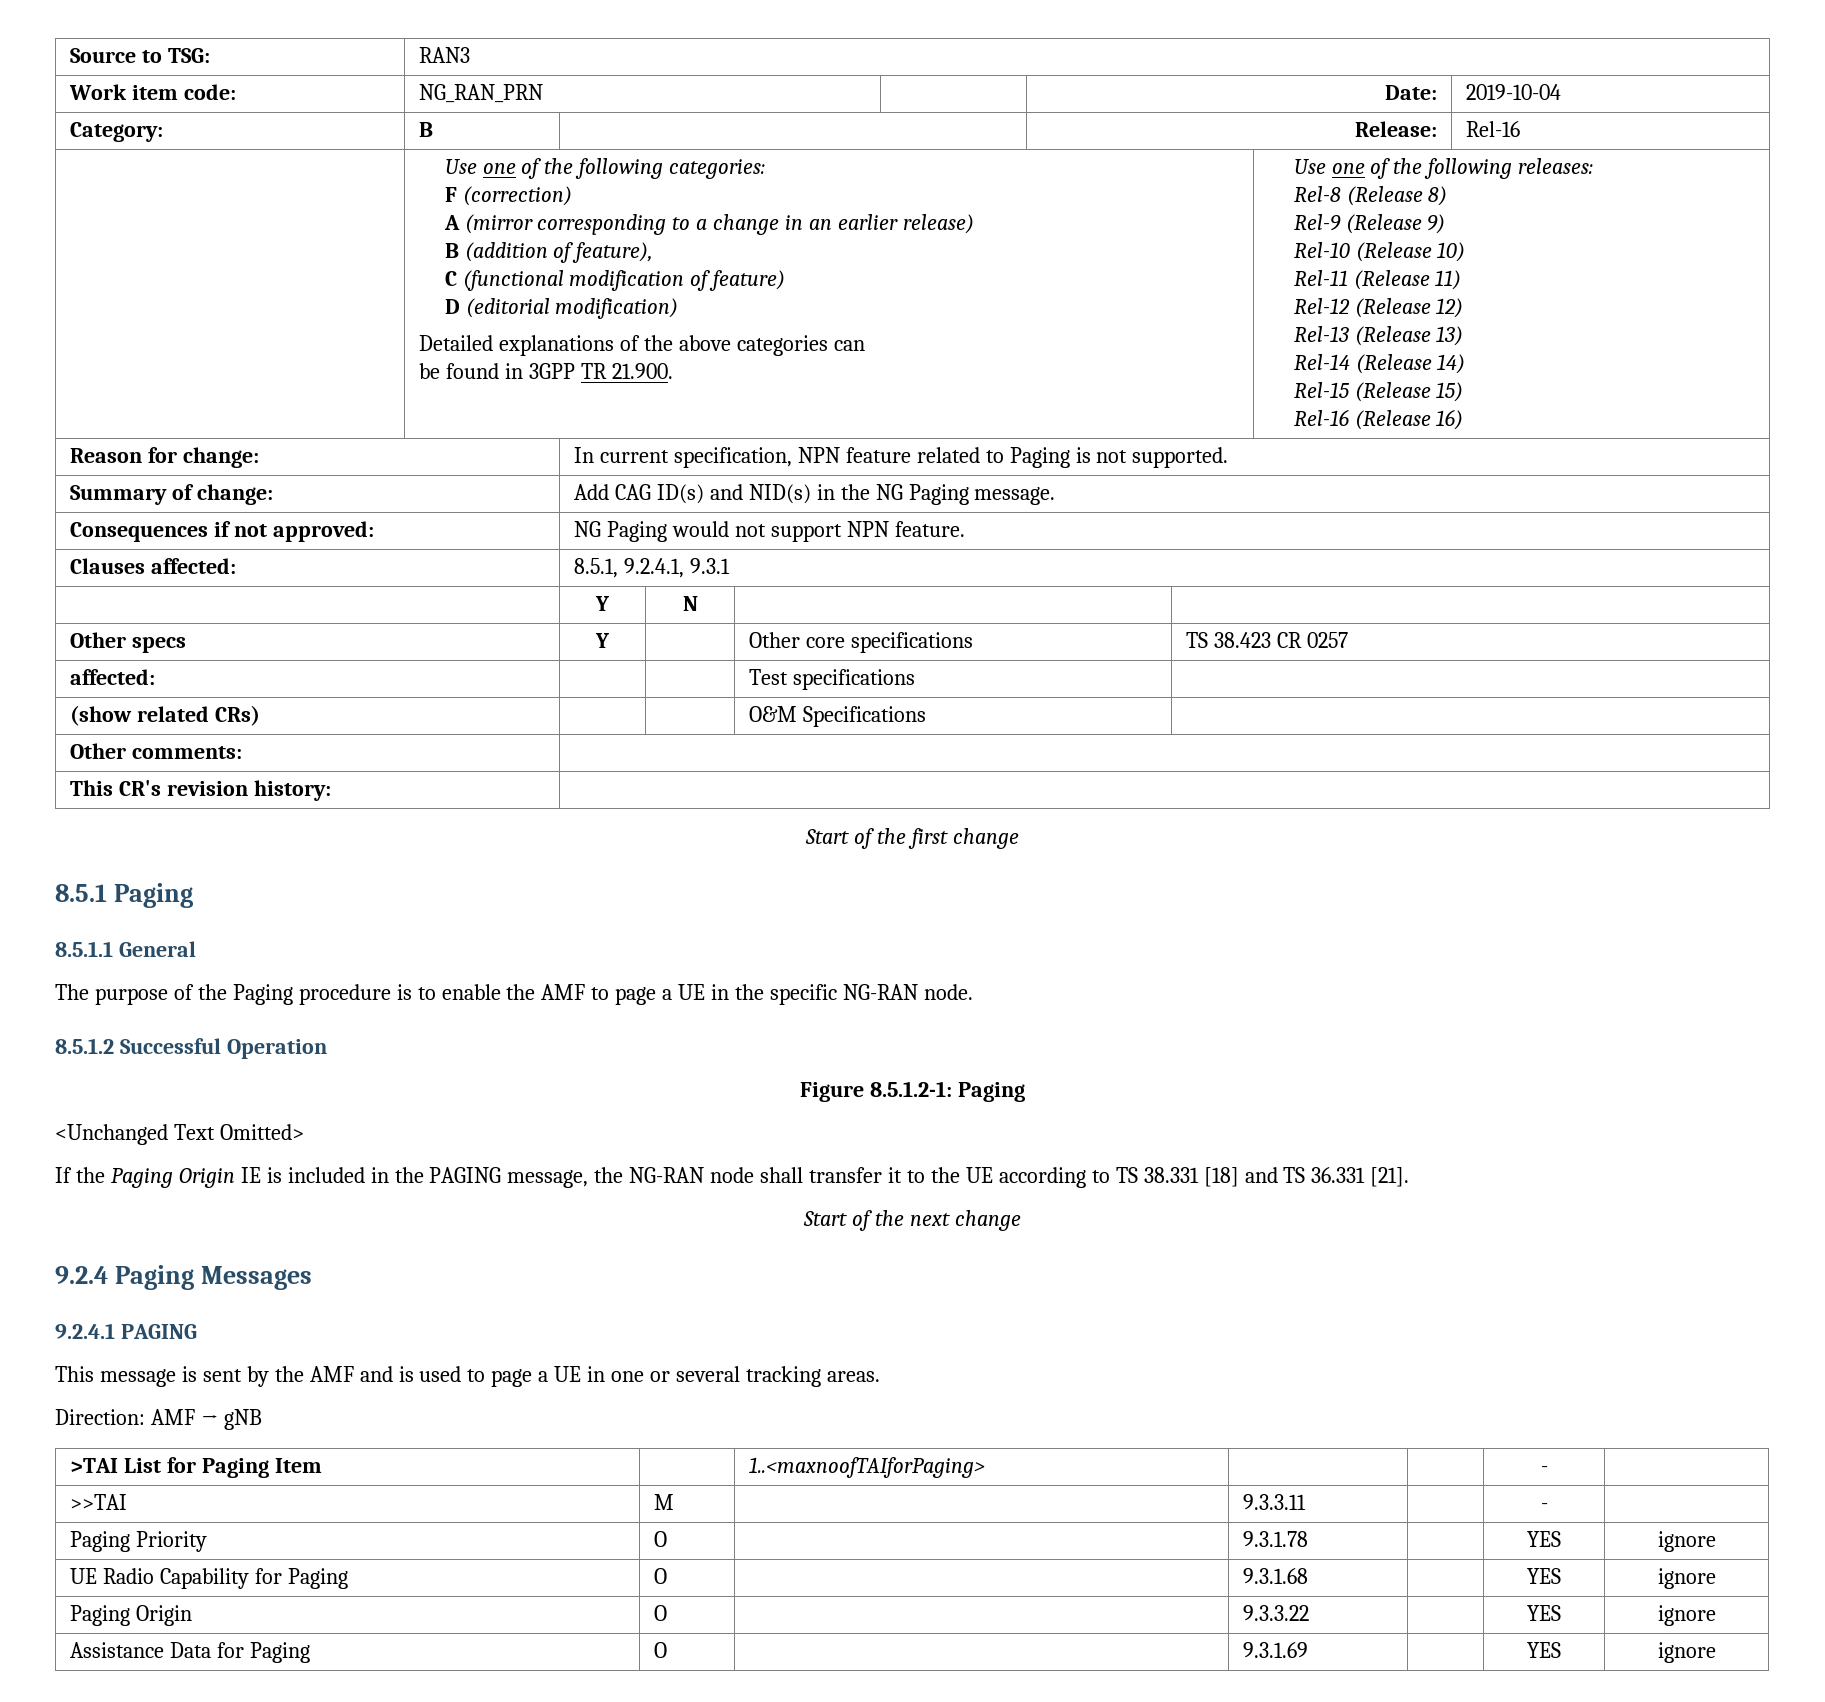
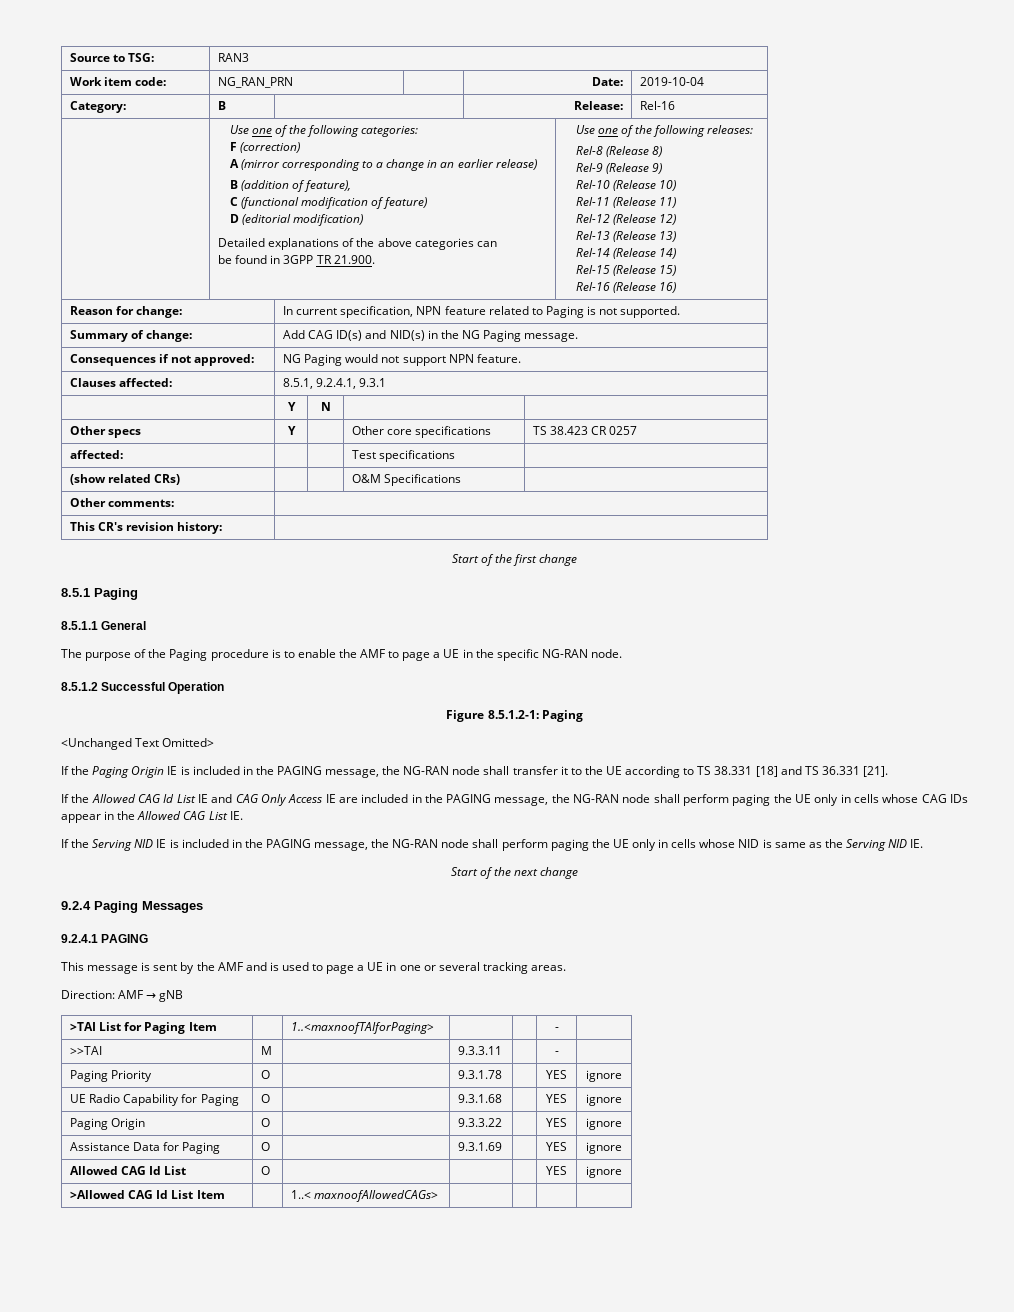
+ If the Allowed CAG Id List IE and CAG Only Access IE are included in the PAGING message, the NG-RAN node shall perform paging the UE only in cells whose CAG IDs appear in the Allowed CAG List IE.
+ If the Serving NID IE is included in the PAGING message, the NG-RAN node shall perform paging the UE only in cells whose NID is same as the Serving NID IE.
+ Allowed CAG Id List | O | | | | YES | ignore
+ >Allowed CAG Id List Item | | 1..< maxnoofAllowedCAGs> | | | |

